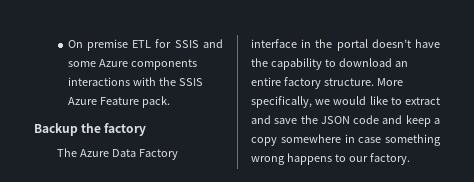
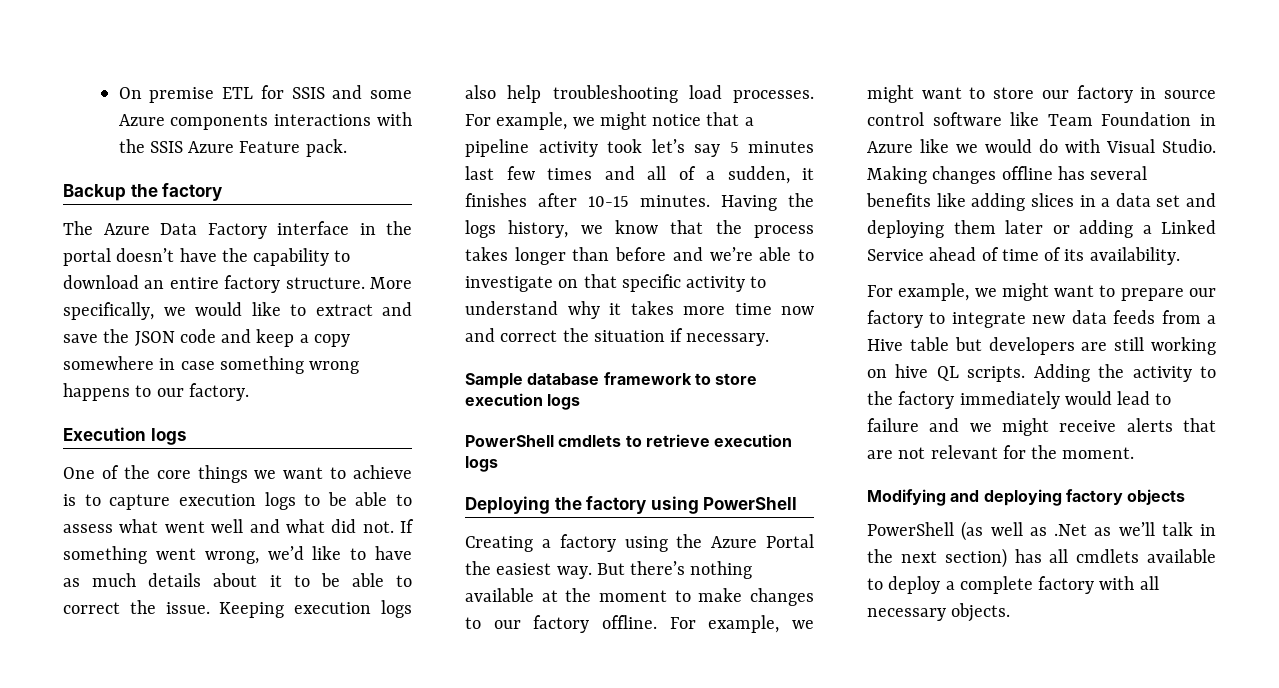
+ Execution logs
+ One of the core things we want to achieve is to capture execution logs to be able to assess what went well and what did not. If something went wrong, we’d like to have as much details about it to be able to correct the issue. Keeping execution logs also help troubleshooting load processes. For example, we might notice that a pipeline activity took let’s say 5 minutes last few times and all of a sudden, it finishes after 10-15 minutes. Having the logs history, we know that the process takes longer than before and we’re able to investigate on that specific activity to understand why it takes more time now and correct the situation if necessary.
+ Sample database framework to store execution logs
+ PowerShell cmdlets to retrieve execution logs
+ Deploying the factory using PowerShell
+ Creating a factory using the Azure Portal the easiest way. But there’s nothing available at the moment to make changes to our factory offline. For example, we might want to store our factory in source control software like Team Foundation in Azure like we would do with Visual Studio. Making changes offline has several benefits like adding slices in a data set and deploying them later or adding a Linked Service ahead of time of its availability.
+ For example, we might want to prepare our factory to integrate new data feeds from a Hive table but developers are still working on hive QL scripts. Adding the activity to the factory immediately would lead to failure and we might receive alerts that are not relevant for the moment.
+ Modifying and deploying factory objects
+ PowerShell (as well as .Net as we’ll talk in the next section) has all cmdlets available to deploy a complete factory with all necessary objects.

